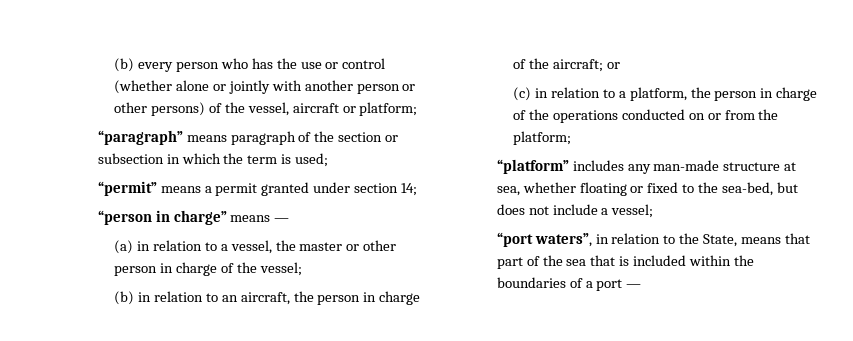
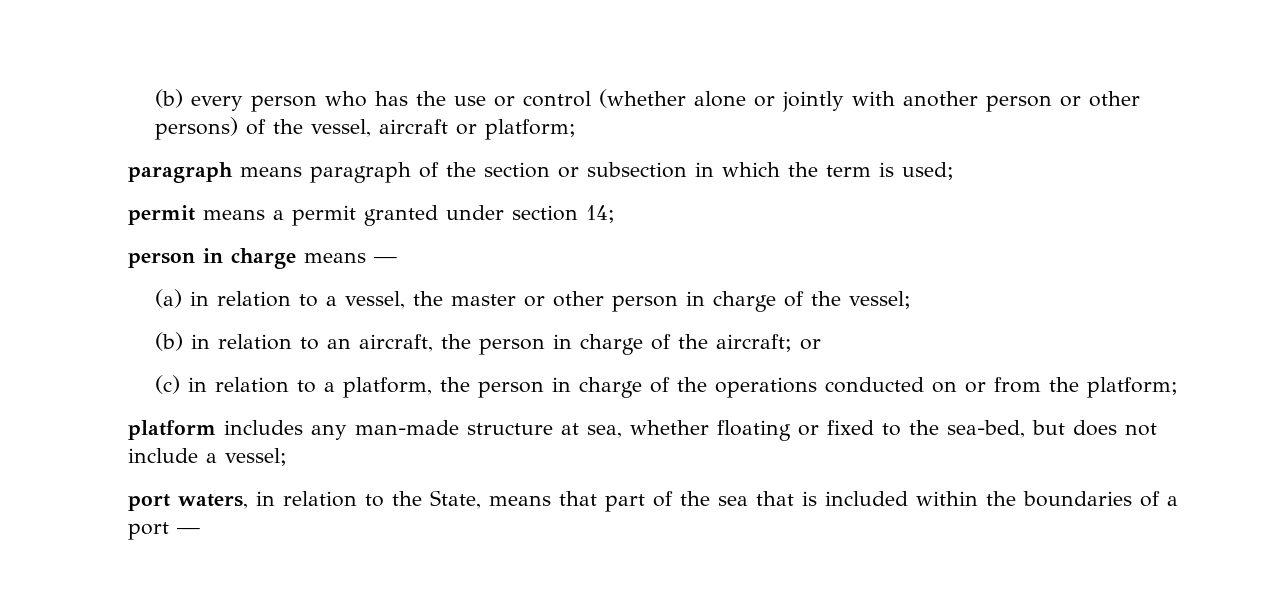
- “paragraph” means paragraph of the section or subsection in which the term is used;
+ paragraph means paragraph of the section or subsection in which the term is used;
- “permit” means a permit granted under section 14;
+ permit means a permit granted under section 14;
- “person in charge” means —
+ person in charge means —
- “platform” includes any man-made structure at sea, whether floating or fixed to the sea-bed, but does not include a vessel;
+ platform includes any man-made structure at sea, whether floating or fixed to the sea-bed, but does not include a vessel;
- “port waters”, in relation to the State, means that part of the sea that is included within the boundaries of a port —
+ port waters, in relation to the State, means that part of the sea that is included within the boundaries of a port —

